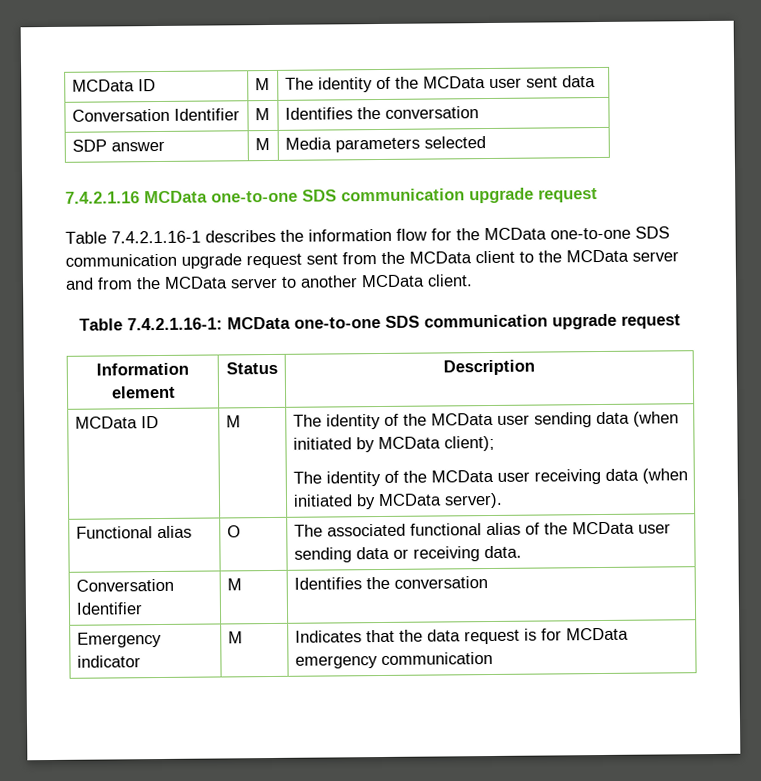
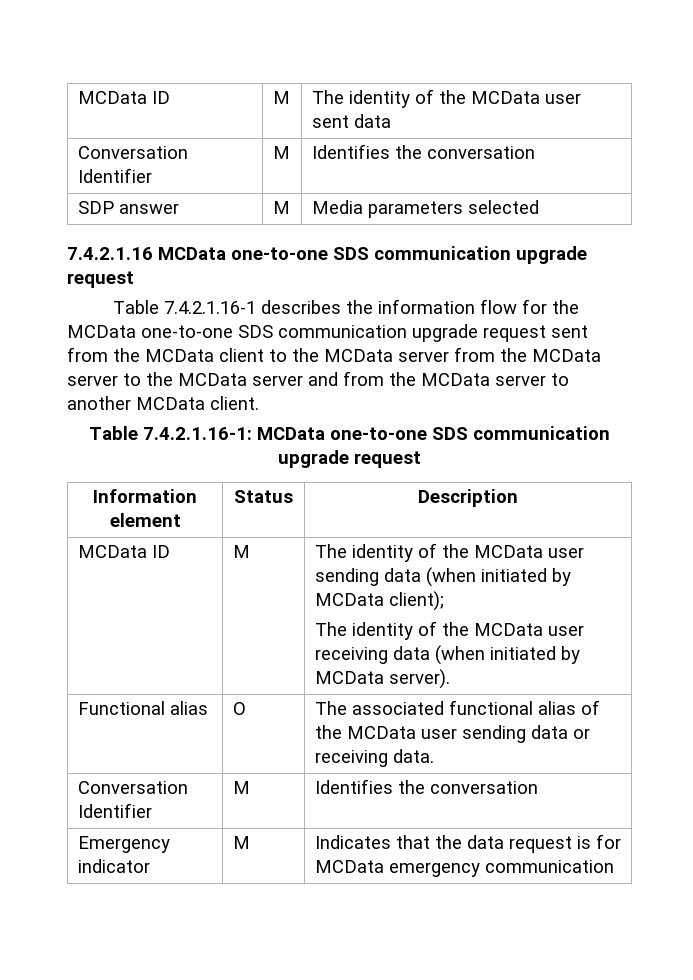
- Table 7.4.2.1.16-1 describes the information flow for the MCData one-to-one SDS communication upgrade request sent from the MCData client to the MCData server and from the MCData server to another MCData client.
+ Table 7.4.2.1.16-1 describes the information flow for the MCData one-to-one SDS communication upgrade request sent from the MCData client to the MCData server from the MCData server to the MCData server and from the MCData server to another MCData client.

